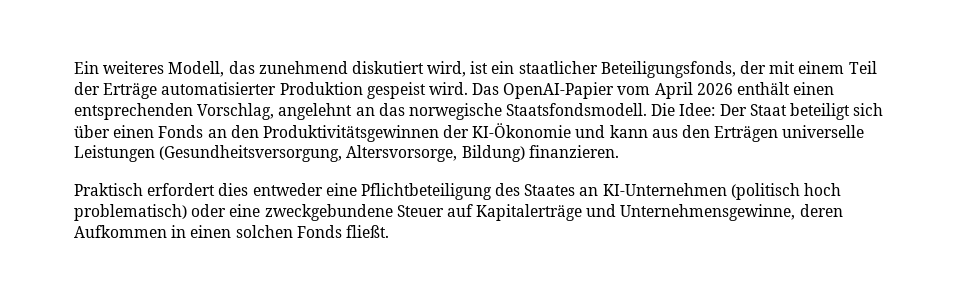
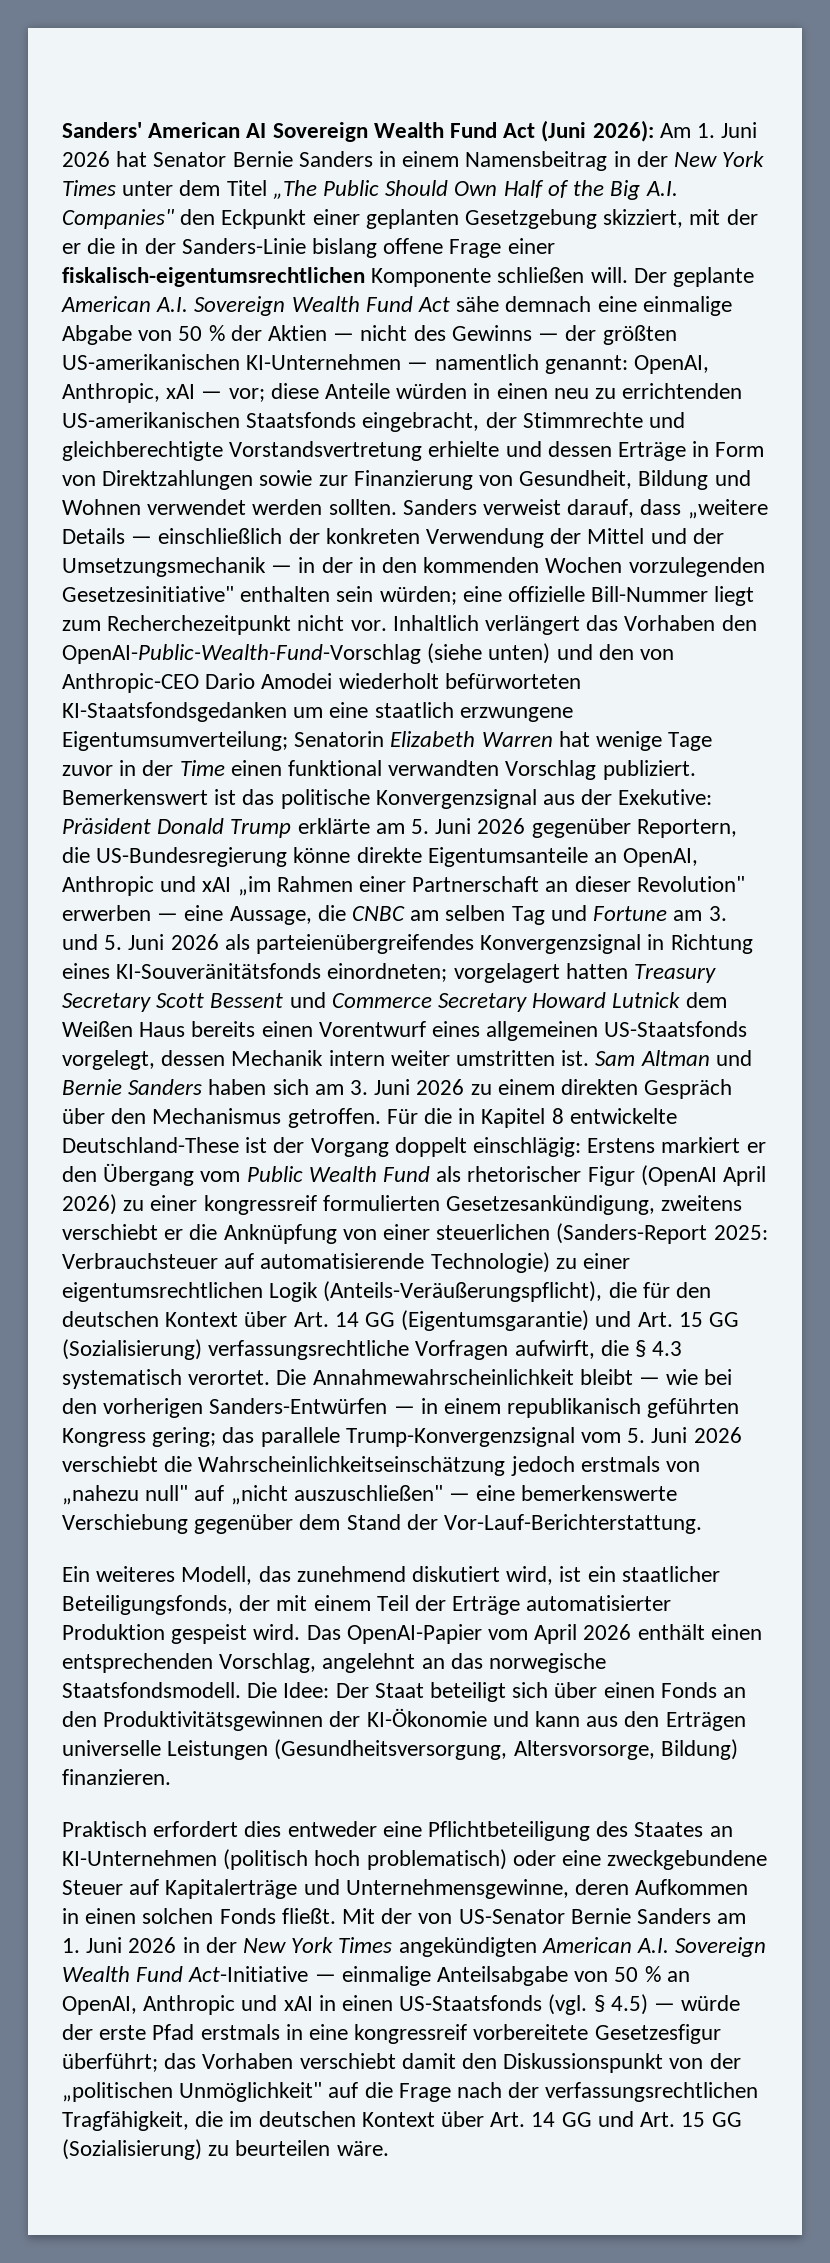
+ Sanders' American AI Sovereign Wealth Fund Act (Juni 2026): Am 1. Juni 2026 hat Senator Bernie Sanders in einem Namensbeitrag in der New York Times unter dem Titel „The Public Should Own Half of the Big A.I. Companies" den Eckpunkt einer geplanten Gesetzgebung skizziert, mit der er die in der Sanders-Linie bislang offene Frage einer fiskalisch-eigentumsrechtlichen Komponente schließen will. Der geplante American A.I. Sovereign Wealth Fund Act sähe demnach eine einmalige Abgabe von 50 % der Aktien — nicht des Gewinns — der größten US-amerikanischen KI-Unternehmen — namentlich genannt: OpenAI, Anthropic, xAI — vor; diese Anteile würden in einen neu zu errichtenden US-amerikanischen Staatsfonds eingebracht, der Stimmrechte und gleichberechtigte Vorstandsvertretung erhielte und dessen Erträge in Form von Direktzahlungen sowie zur Finanzierung von Gesundheit, Bildung und Wohnen verwendet werden sollten. Sanders verweist darauf, dass „weitere Details — einschließlich der konkreten Verwendung der Mittel und der Umsetzungsmechanik — in der in den kommenden Wochen vorzulegenden Gesetzesinitiative" enthalten sein würden; eine offizielle Bill-Nummer liegt zum Recherchezeitpunkt nicht vor. Inhaltlich verlängert das Vorhaben den OpenAI-Public-Wealth-Fund-Vorschlag (siehe unten) und den von Anthropic-CEO Dario Amodei wiederholt befürworteten KI-Staatsfondsgedanken um eine staatlich erzwungene Eigentumsumverteilung; Senatorin Elizabeth Warren hat wenige Tage zuvor in der Time einen funktional verwandten Vorschlag publiziert. Bemerkenswert ist das politische Konvergenzsignal aus der Exekutive: Präsident Donald Trump erklärte am 5. Juni 2026 gegenüber Reportern, die US-Bundesregierung könne direkte Eigentumsanteile an OpenAI, Anthropic und xAI „im Rahmen einer Partnerschaft an dieser Revolution" erwerben — eine Aussage, die CNBC am selben Tag und Fortune am 3. und 5. Juni 2026 als parteienübergreifendes Konvergenzsignal in Richtung eines KI-Souveränitätsfonds einordneten; vorgelagert hatten Treasury Secretary Scott Bessent und Commerce Secretary Howard Lutnick dem Weißen Haus bereits einen Vorentwurf eines allgemeinen US-Staatsfonds vorgelegt, dessen Mechanik intern weiter umstritten ist. Sam Altman und Bernie Sanders haben sich am 3. Juni 2026 zu einem direkten Gespräch über den Mechanismus getroffen. Für die in Kapitel 8 entwickelte Deutschland-These ist der Vorgang doppelt einschlägig: Erstens markiert er den Übergang vom Public Wealth Fund als rhetorischer Figur (OpenAI April 2026) zu einer kongressreif formulierten Gesetzesankündigung, zweitens verschiebt er die Anknüpfung von einer steuerlichen (Sanders-Report 2025: Verbrauchsteuer auf automatisierende Technologie) zu einer eigentumsrechtlichen Logik (Anteils-Veräußerungspflicht), die für den deutschen Kontext über Art. 14 GG (Eigentumsgarantie) und Art. 15 GG (Sozialisierung) verfassungsrechtliche Vorfragen aufwirft, die § 4.3 systematisch verortet. Die Annahmewahrscheinlichkeit bleibt — wie bei den vorherigen Sanders-Entwürfen — in einem republikanisch geführten Kongress gering; das parallele Trump-Konvergenzsignal vom 5. Juni 2026 verschiebt die Wahrscheinlichkeitseinschätzung jedoch erstmals von „nahezu null" auf „nicht auszuschließen" — eine bemerkenswerte Verschiebung gegenüber dem Stand der Vor-Lauf-Berichterstattung.
+ Mit der von US-Senator Bernie Sanders am 1. Juni 2026 in der New York Times angekündigten American A.I. Sovereign Wealth Fund Act-Initiative — einmalige Anteilsabgabe von 50 % an OpenAI, Anthropic und xAI in einen US-Staatsfonds (vgl. § 4.5) — würde der erste Pfad erstmals in eine kongressreif vorbereitete Gesetzesfigur überführt; das Vorhaben verschiebt damit den Diskussionspunkt von der „politischen Unmöglichkeit" auf die Frage nach der verfassungsrechtlichen Tragfähigkeit, die im deutschen Kontext über Art. 14 GG und Art. 15 GG (Sozialisierung) zu beurteilen wäre.

